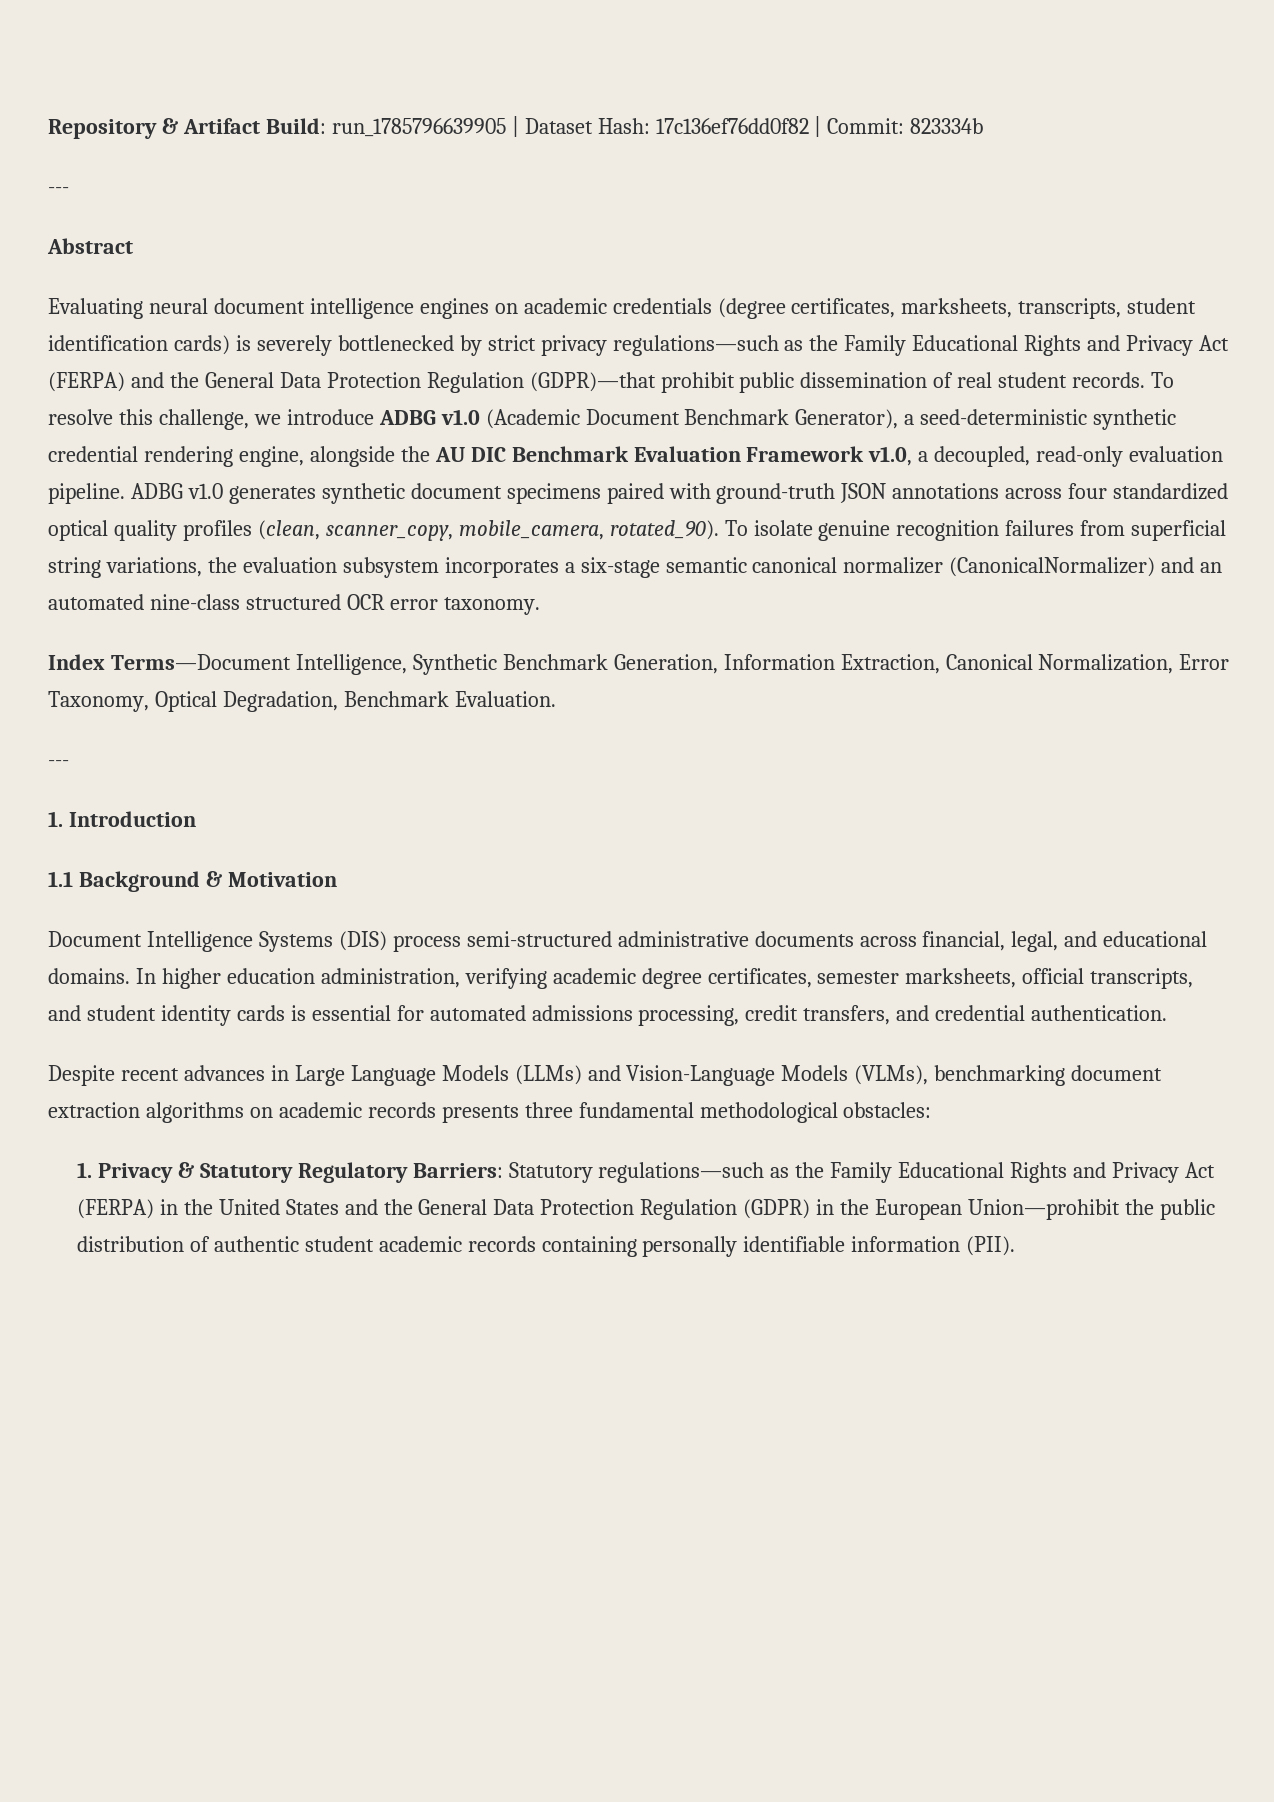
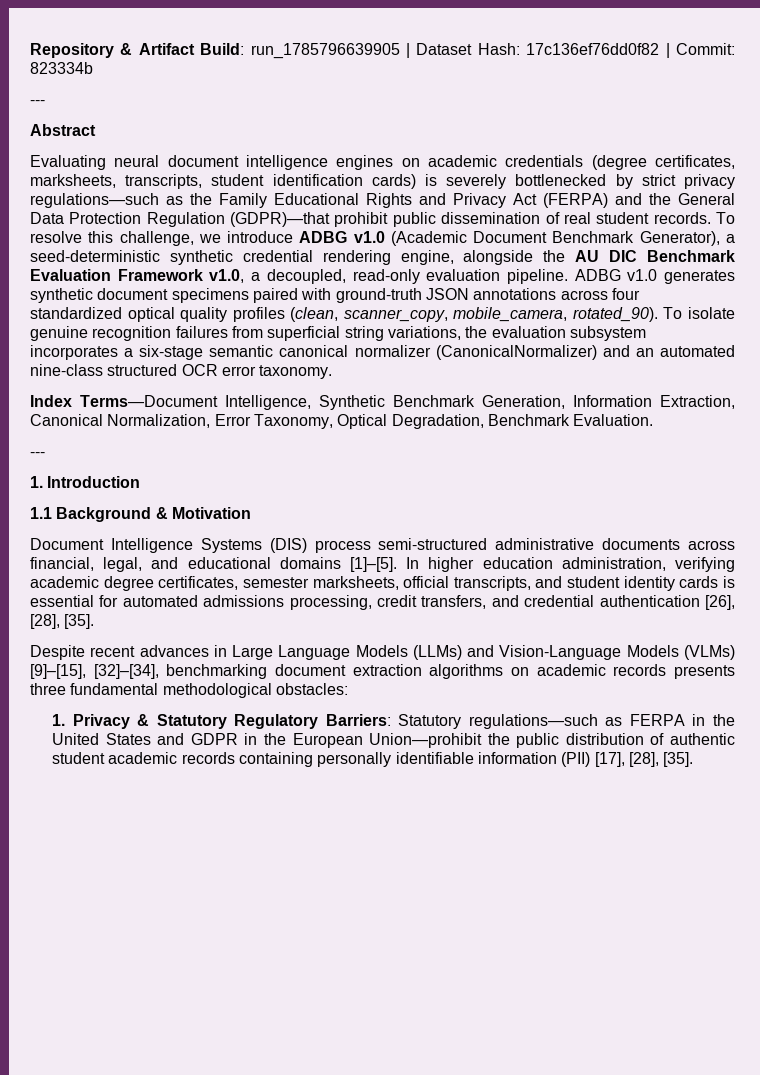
- Document Intelligence Systems (DIS) process semi-structured administrative documents across financial, legal, and educational domains.
+ Document Intelligence Systems (DIS) process semi-structured administrative documents across financial, legal, and educational domains [1]–[5].
- In higher education administration, verifying academic degree certificates, semester marksheets, official transcripts, and student identity cards is essential for automated admissions processing, credit transfers, and credential authentication.
+ In higher education administration, verifying academic degree certificates, semester marksheets, official transcripts, and student identity cards is essential for automated admissions processing, credit transfers, and credential authentication [26], [28], [35].
- Despite recent advances in Large Language Models (LLMs) and Vision-Language Models (VLMs), benchmarking document extraction algorithms on academic records presents three fundamental methodological obstacles:
+ Despite recent advances in Large Language Models (LLMs) and Vision-Language Models (VLMs) [9]–[15], [32]–[34], benchmarking document extraction algorithms on academic records presents three fundamental methodological obstacles:
- 1. Privacy & Statutory Regulatory Barriers: Statutory regulations—such as the Family Educational Rights and Privacy Act (FERPA) in the United States and the General Data Protection Regulation (GDPR) in the European Union—prohibit the public distribution of authentic student academic records containing personally identifiable information (PII).
+ 1. Privacy & Statutory Regulatory Barriers: Statutory regulations—such as FERPA in the United States and GDPR in the European Union—prohibit the public distribution of authentic student academic records containing personally identifiable information (PII) [17], [28], [35].

